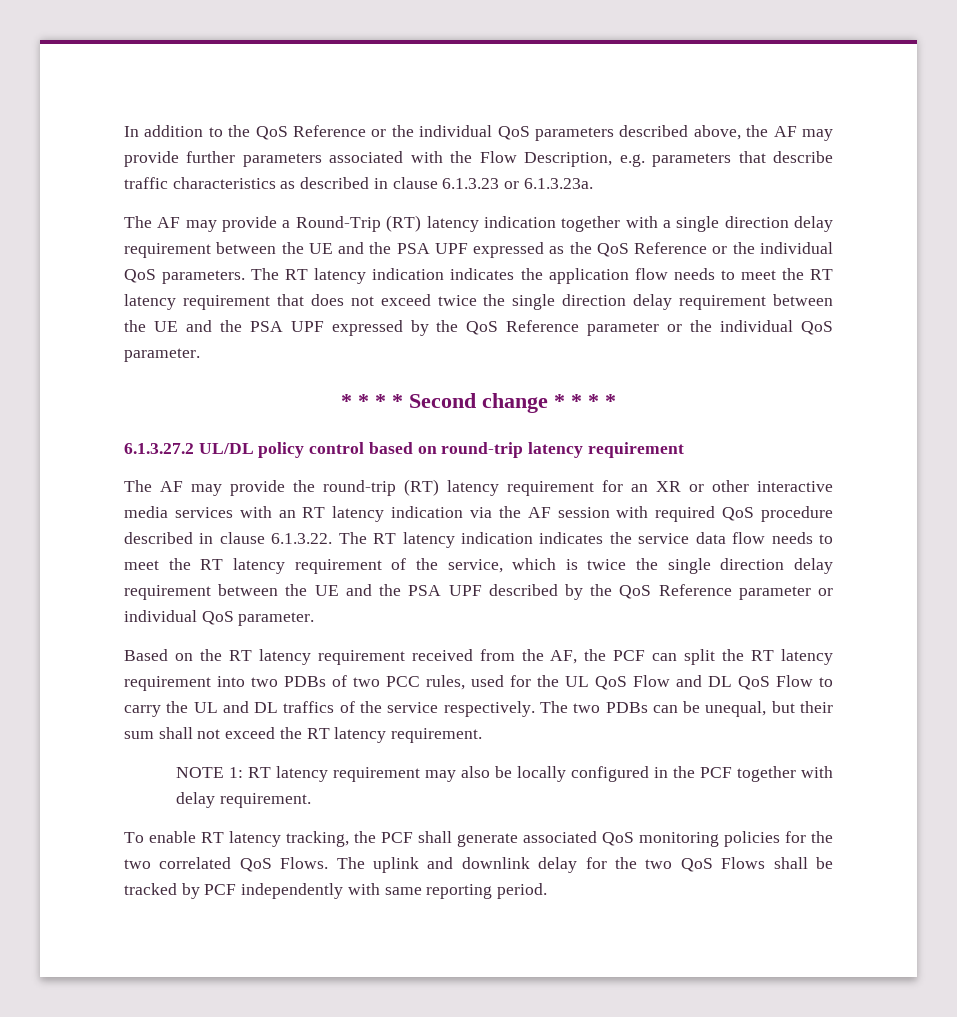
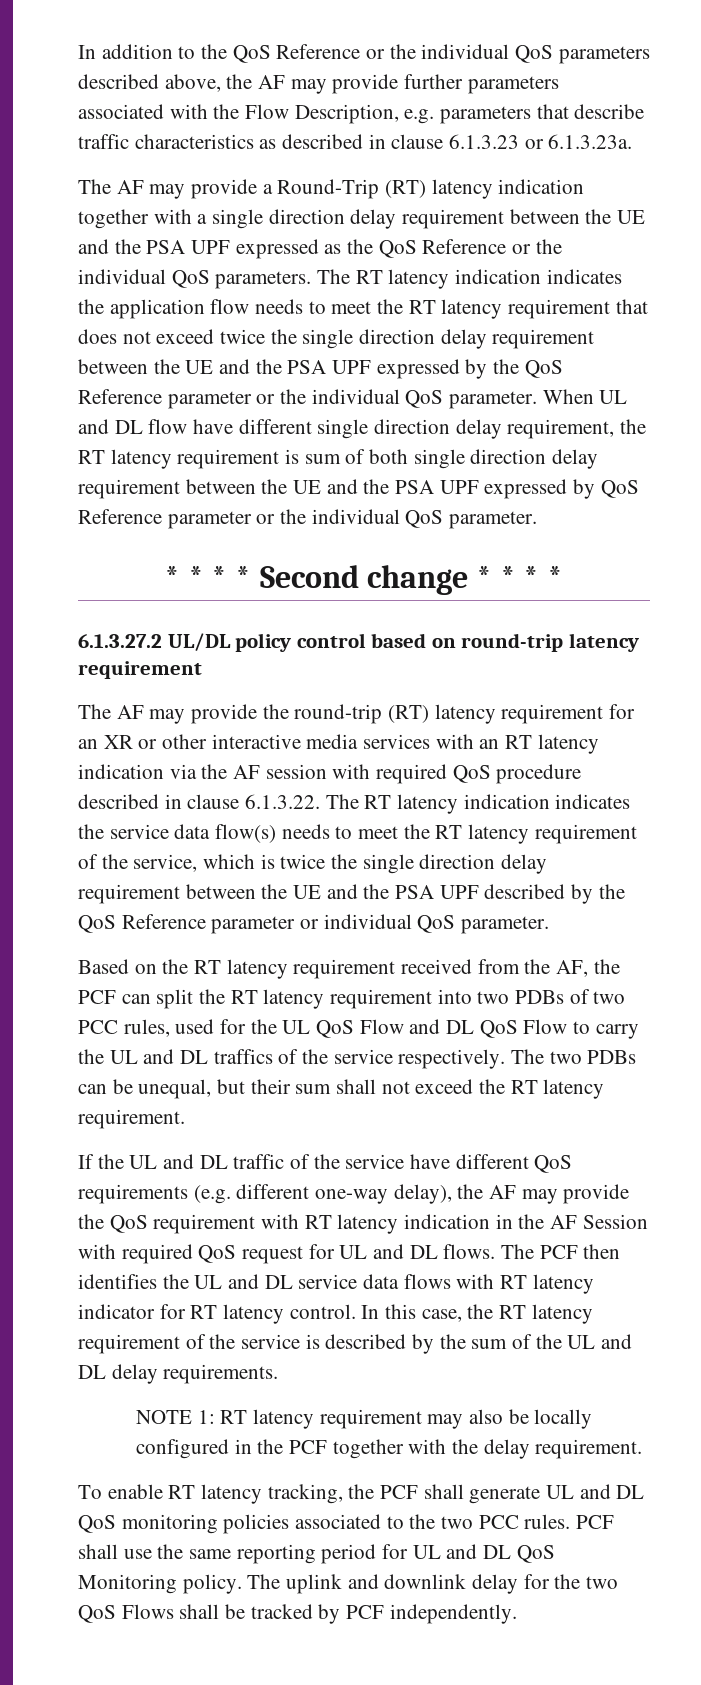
+ When UL and DL flow have different single direction delay requirement, the RT latency requirement is sum of both single direction delay requirement between the UE and the PSA UPF expressed by QoS Reference parameter or the individual QoS parameter.
- The AF may provide the round-trip (RT) latency requirement for an XR or other interactive media services with an RT latency indication via the AF session with required QoS procedure described in clause 6.1.3.22. The RT latency indication indicates the service data flow needs to meet the RT latency requirement of the service, which is twice the single direction delay requirement between the UE and the PSA UPF described by the QoS Reference parameter or individual QoS parameter.
+ The AF may provide the round-trip (RT) latency requirement for an XR or other interactive media services with an RT latency indication via the AF session with required QoS procedure described in clause 6.1.3.22. The RT latency indication indicates the service data flow(s) needs to meet the RT latency requirement of the service, which is twice the single direction delay requirement between the UE and the PSA UPF described by the QoS Reference parameter or individual QoS parameter.
+ If the UL and DL traffic of the service have different QoS requirements (e.g. different one-way delay), the AF may provide the QoS requirement with RT latency indication in the AF Session with required QoS request for UL and DL flows. The PCF then identifies the UL and DL service data flows with RT latency indicator for RT latency control. In this case, the RT latency requirement of the service is described by the sum of the UL and DL delay requirements.
- NOTE 1: RT latency requirement may also be locally configured in the PCF together with delay requirement.
+ NOTE 1: RT latency requirement may also be locally configured in the PCF together with the delay requirement.
- To enable RT latency tracking, the PCF shall generate associated QoS monitoring policies for the two correlated QoS Flows.
+ To enable RT latency tracking, the PCF shall generate UL and DL QoS monitoring policies associated to the two PCC rules. PCF shall use the same reporting period for UL and DL QoS Monitoring policy.
- The uplink and downlink delay for the two QoS Flows shall be tracked by PCF independently with same reporting period.
+ The uplink and downlink delay for the two QoS Flows shall be tracked by PCF independently.

